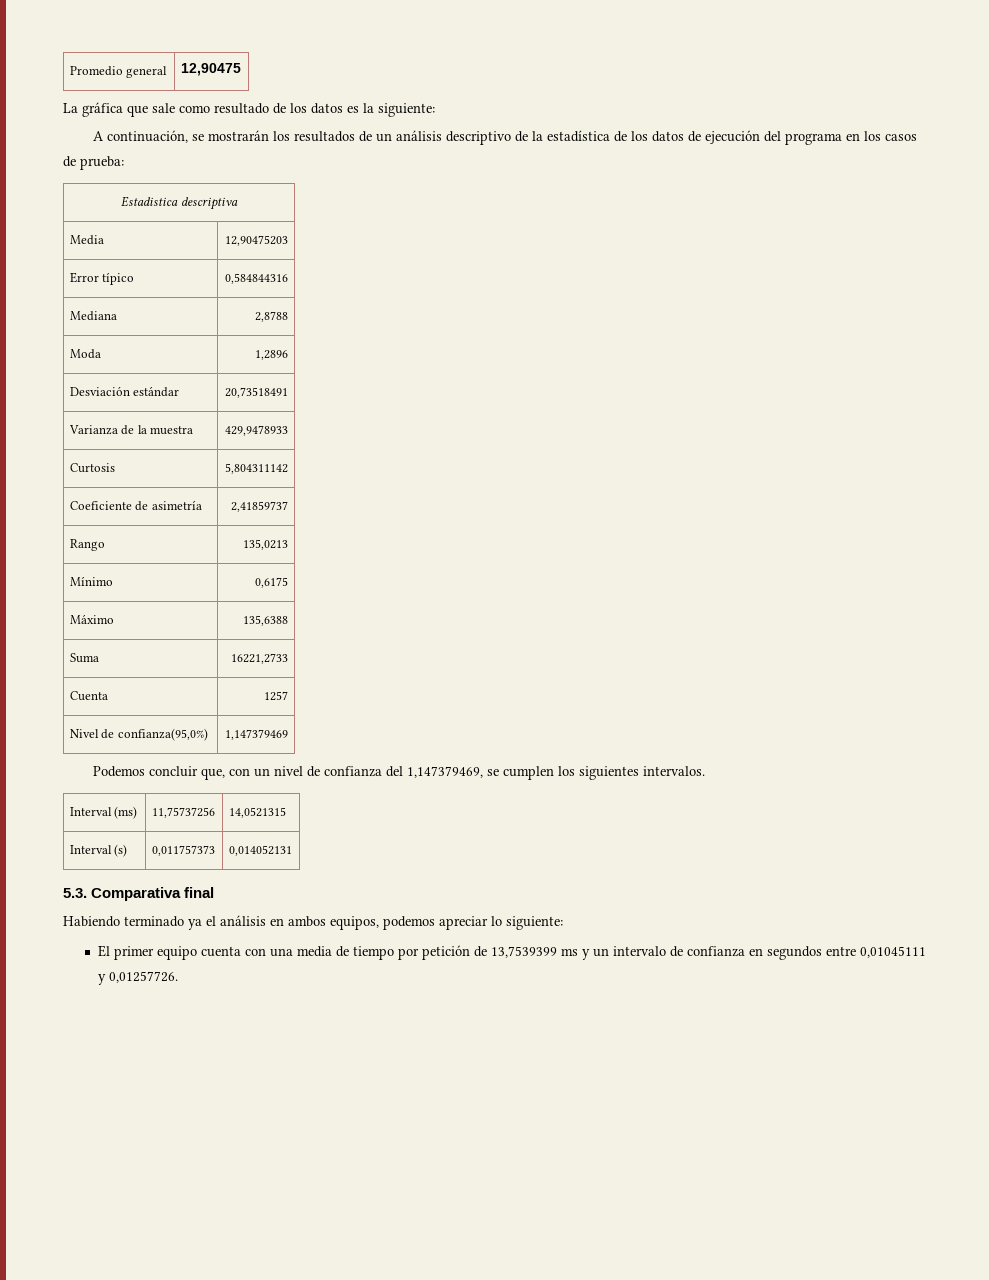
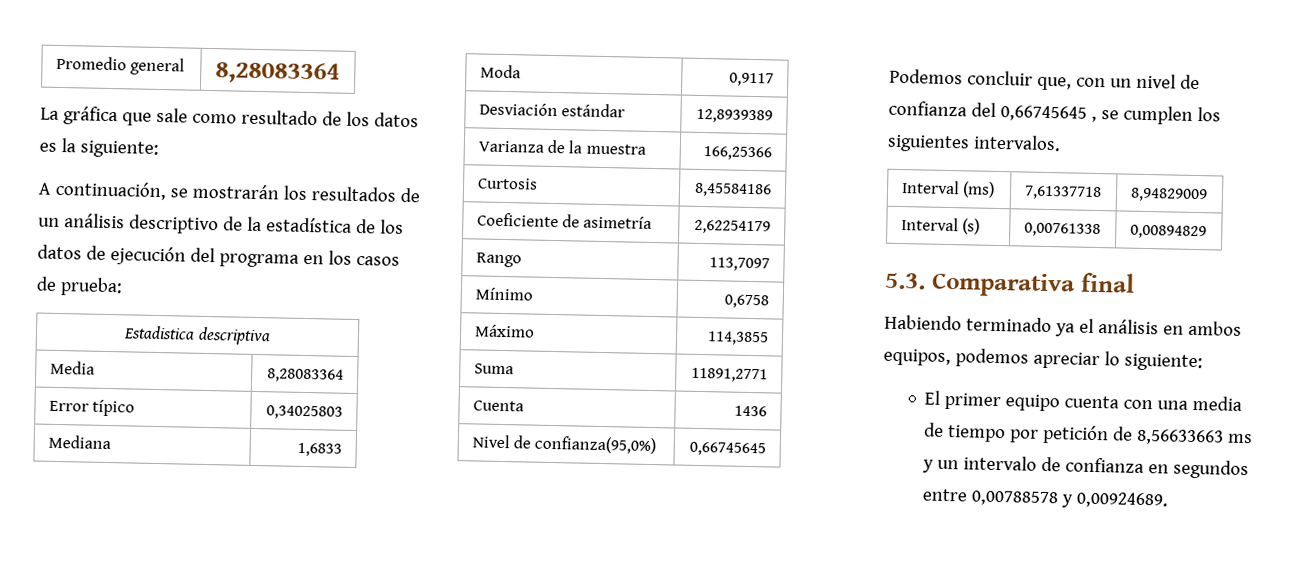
- Promedio general | 12,90475
+ Promedio general | 8,28083364
- Media | 12,90475203
+ Media | 8,28083364
- Error típico | 0,584844316
+ Error típico | 0,34025803
- Mediana | 2,8788
+ Mediana | 1,6833
- Moda | 1,2896
+ Moda | 0,9117
- Desviación estándar | 20,73518491
+ Desviación estándar | 12,8939389
- Varianza de la muestra | 429,9478933
+ Varianza de la muestra | 166,25366
- Curtosis | 5,804311142
+ Curtosis | 8,45584186
- Coeficiente de asimetría | 2,41859737
+ Coeficiente de asimetría | 2,62254179
- Rango | 135,0213
+ Rango | 113,7097
- Mínimo | 0,6175
+ Mínimo | 0,6758
- Máximo | 135,6388
+ Máximo | 114,3855
- Suma | 16221,2733
+ Suma | 11891,2771
- Cuenta | 1257
+ Cuenta | 1436
- Nivel de confianza(95,0%) | 1,147379469
+ Nivel de confianza(95,0%) | 0,66745645
- Podemos concluir que, con un nivel de confianza del 1,147379469, se cumplen los siguientes intervalos.
+ Podemos concluir que, con un nivel de confianza del 0,66745645 , se cumplen los siguientes intervalos.
- Interval (ms) | 11,75737256 | 14,0521315
+ Interval (ms) | 7,61337718 | 8,94829009
- Interval (s) | 0,011757373 | 0,014052131
+ Interval (s) | 0,00761338 | 0,00894829
- El primer equipo cuenta con una media de tiempo por petición de 13,7539399 ms y un intervalo de confianza en segundos entre 0,01045111 y 0,01257726.
+ El primer equipo cuenta con una media de tiempo por petición de 8,56633663 ms y un intervalo de confianza en segundos entre 0,00788578 y 0,00924689.

